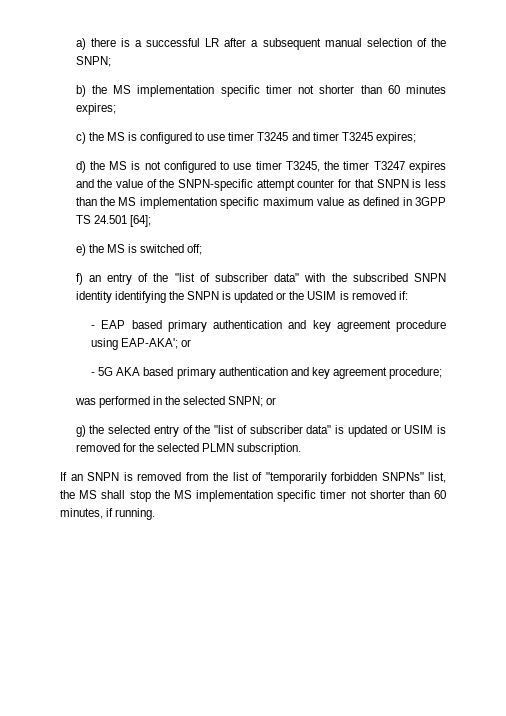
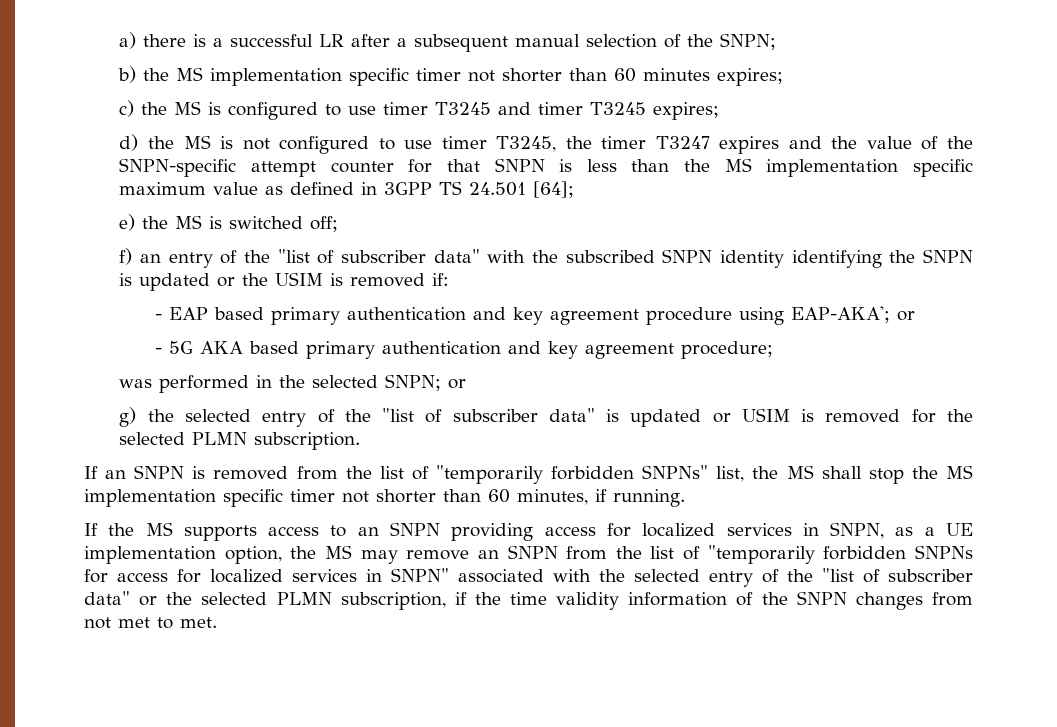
+ If the MS supports access to an SNPN providing access for localized services in SNPN, as a UE implementation option, the MS may remove an SNPN from the list of "temporarily forbidden SNPNs for access for localized services in SNPN" associated with the selected entry of the "list of subscriber data" or the selected PLMN subscription, if the time validity information of the SNPN changes from not met to met.

